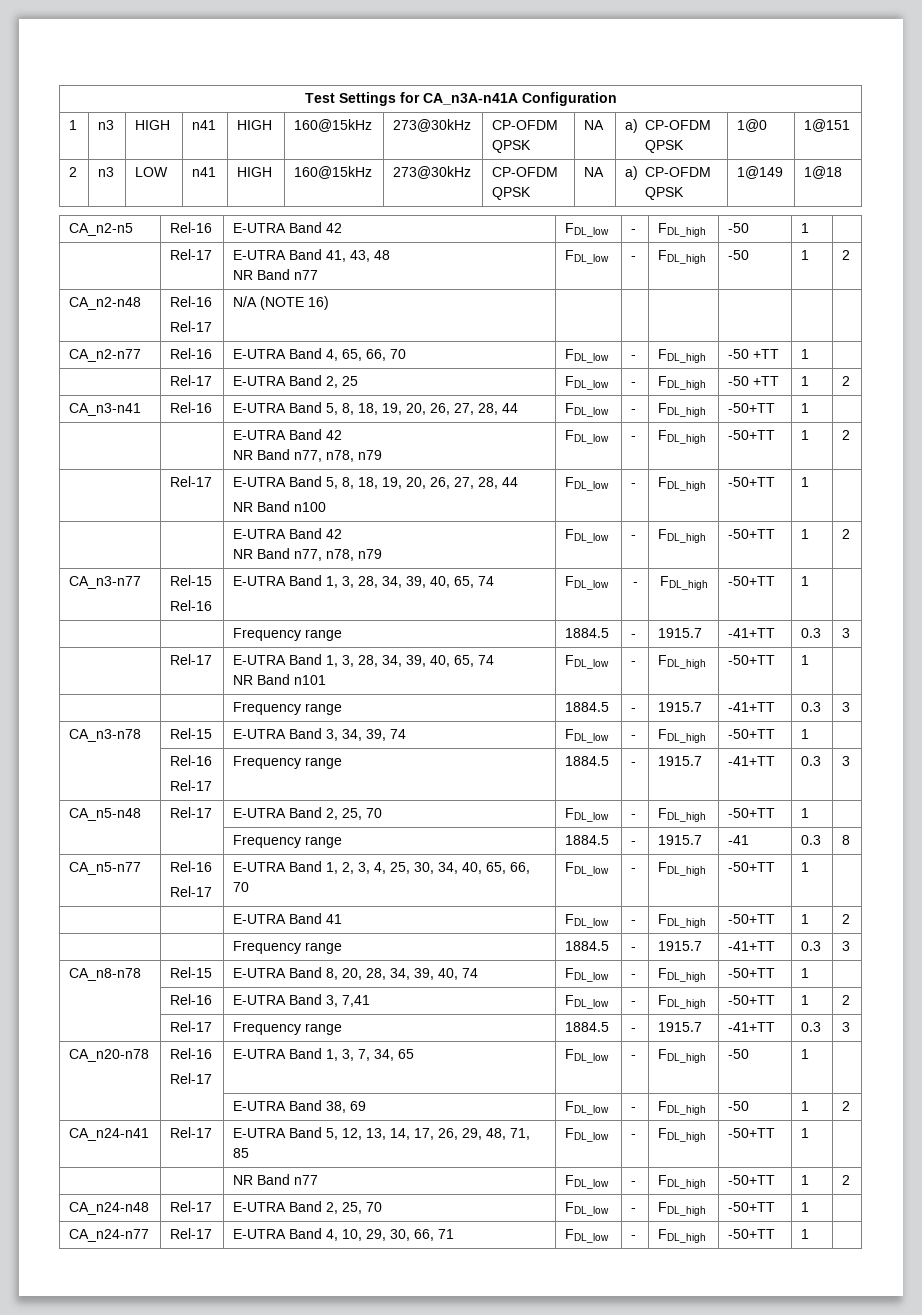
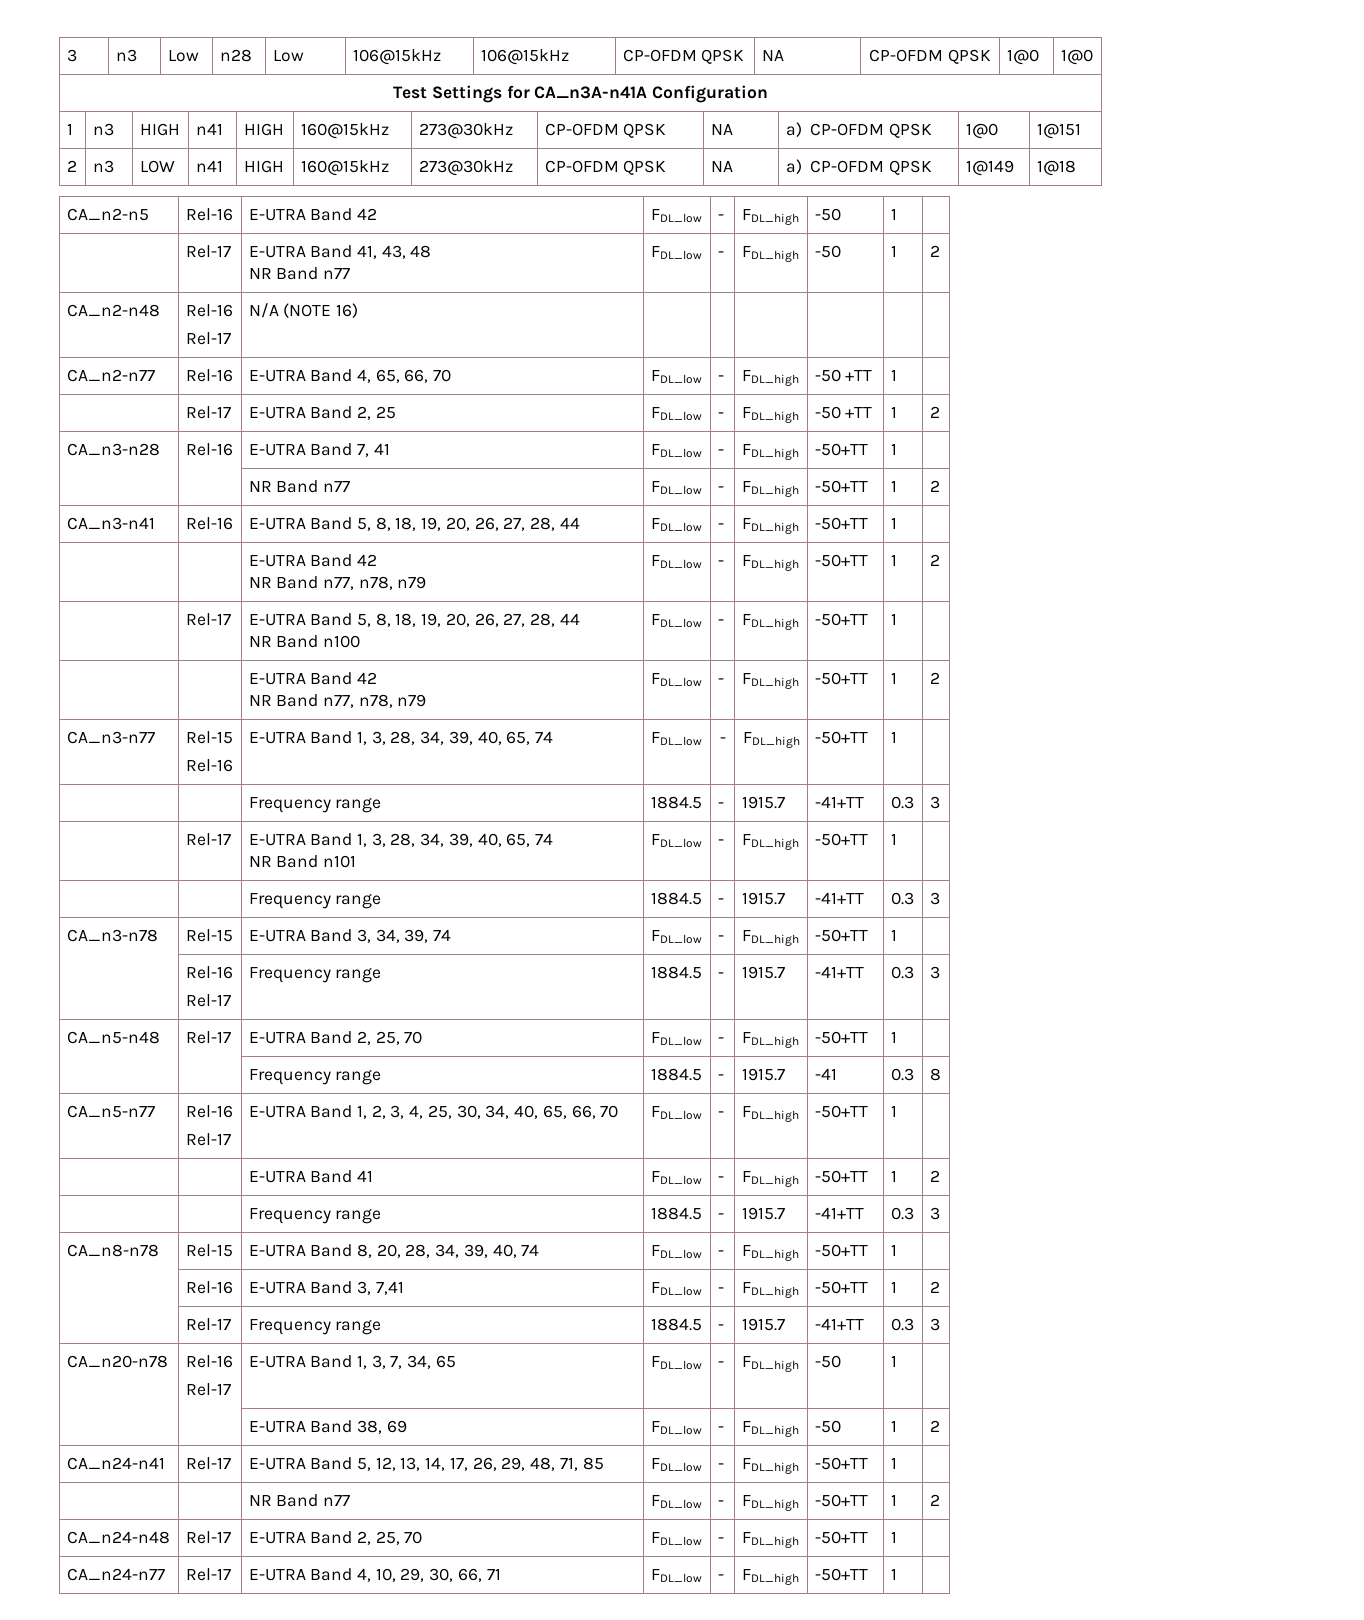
+ 3 | n3 | Low | n28 | Low | 106@15kHz | 106@15kHz | CP-OFDM QPSK | NA | CP-OFDM QPSK | 1@0 | 1@0
+ CA_n3-n28 | Rel-16 | E-UTRA Band 7, 41 | FDL_low | - | FDL_high | -50+TT | 1 |
+ | | NR Band n77 | FDL_low | - | FDL_high | -50+TT | 1 | 2

